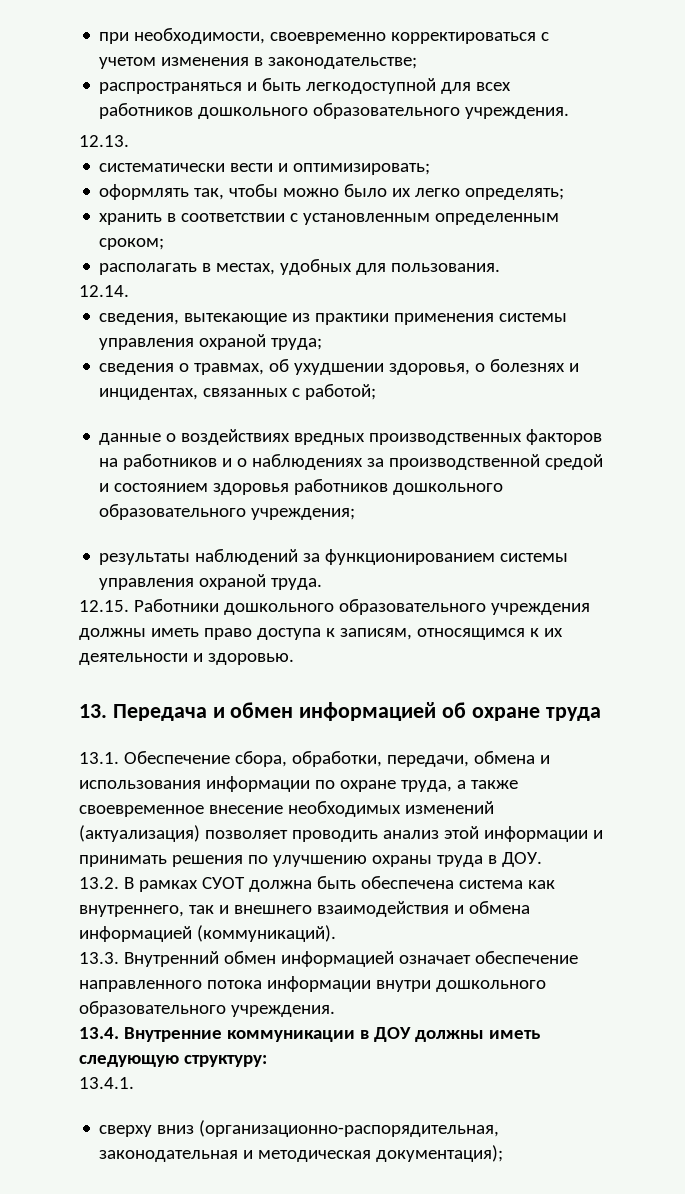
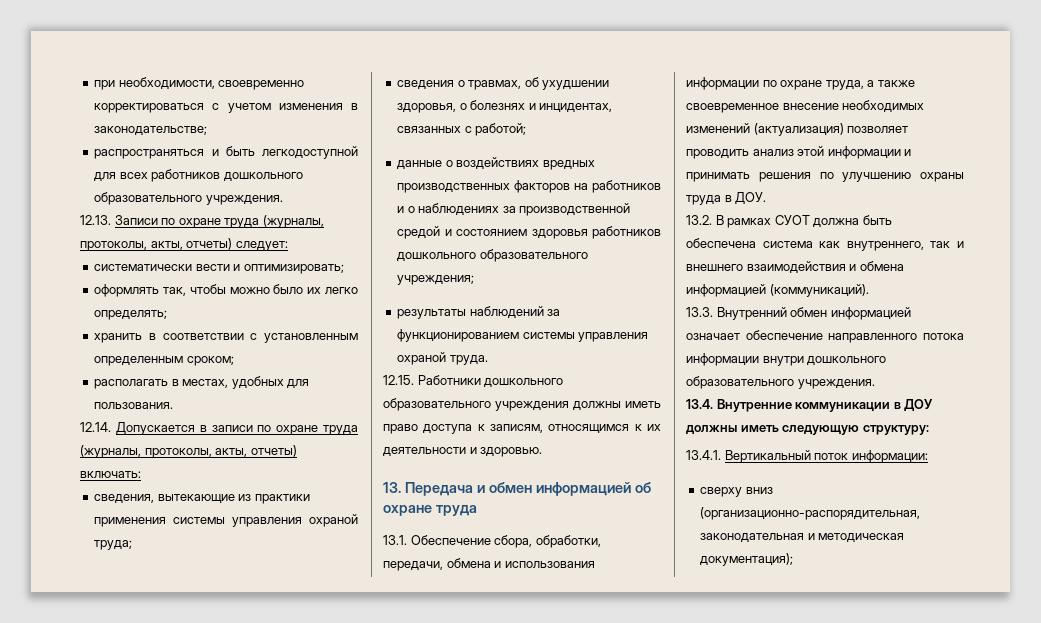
- 12.13.
+ 12.13. Записи по охране труда (журналы, протоколы, акты, отчеты) следует:
- 12.14.
+ 12.14. Допускается в записи по охране труда (журналы, протоколы, акты, отчеты) включать:
- 13.4.1.
+ 13.4.1. Вертикальный поток информации:

